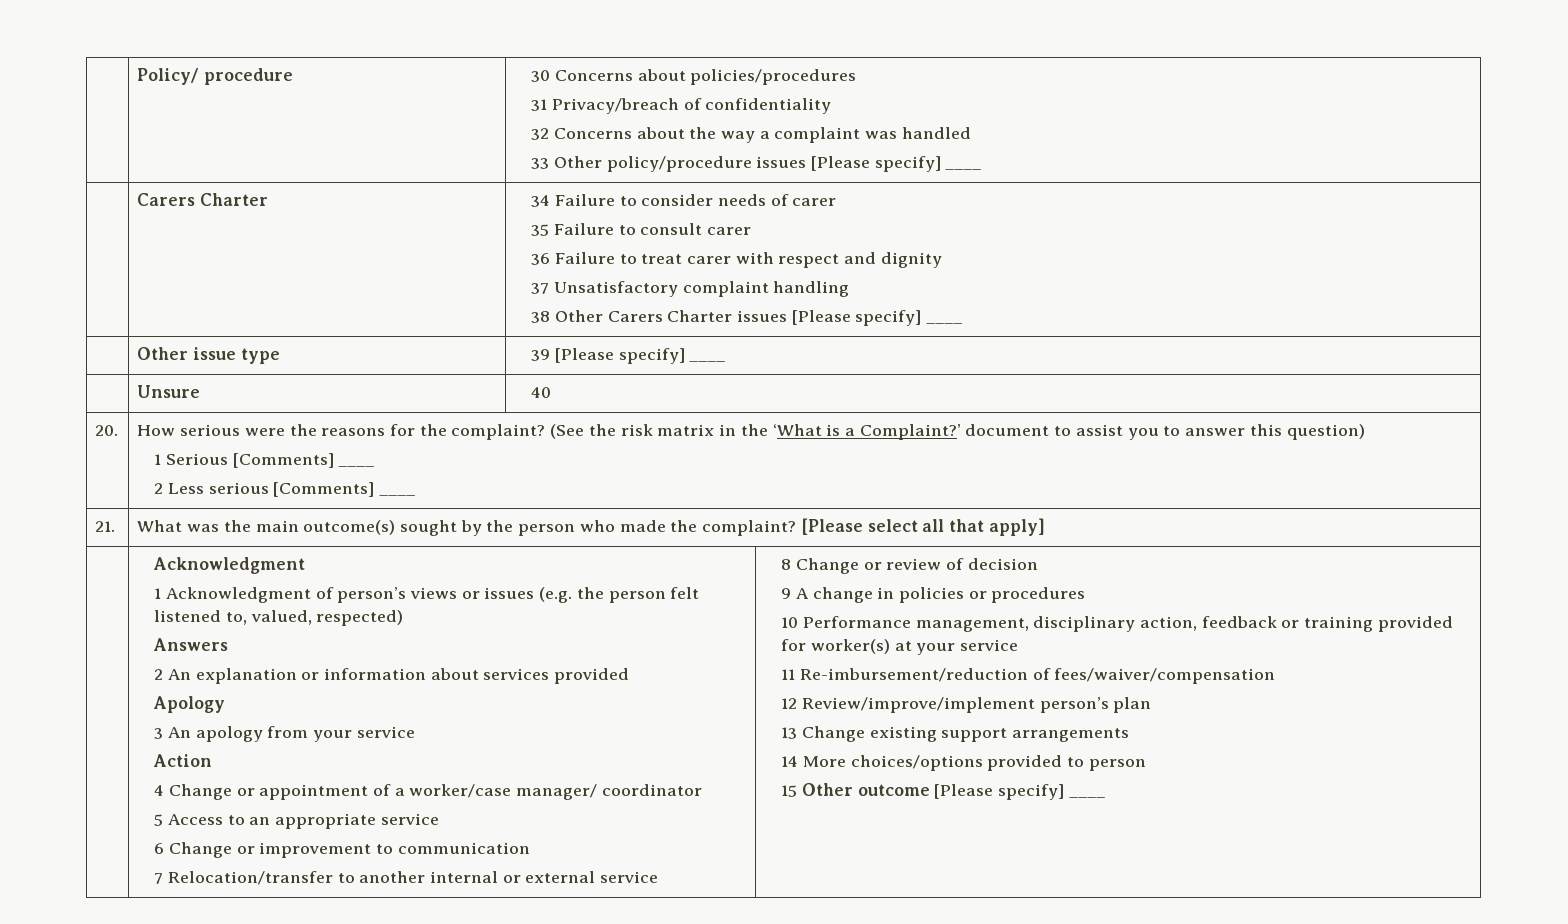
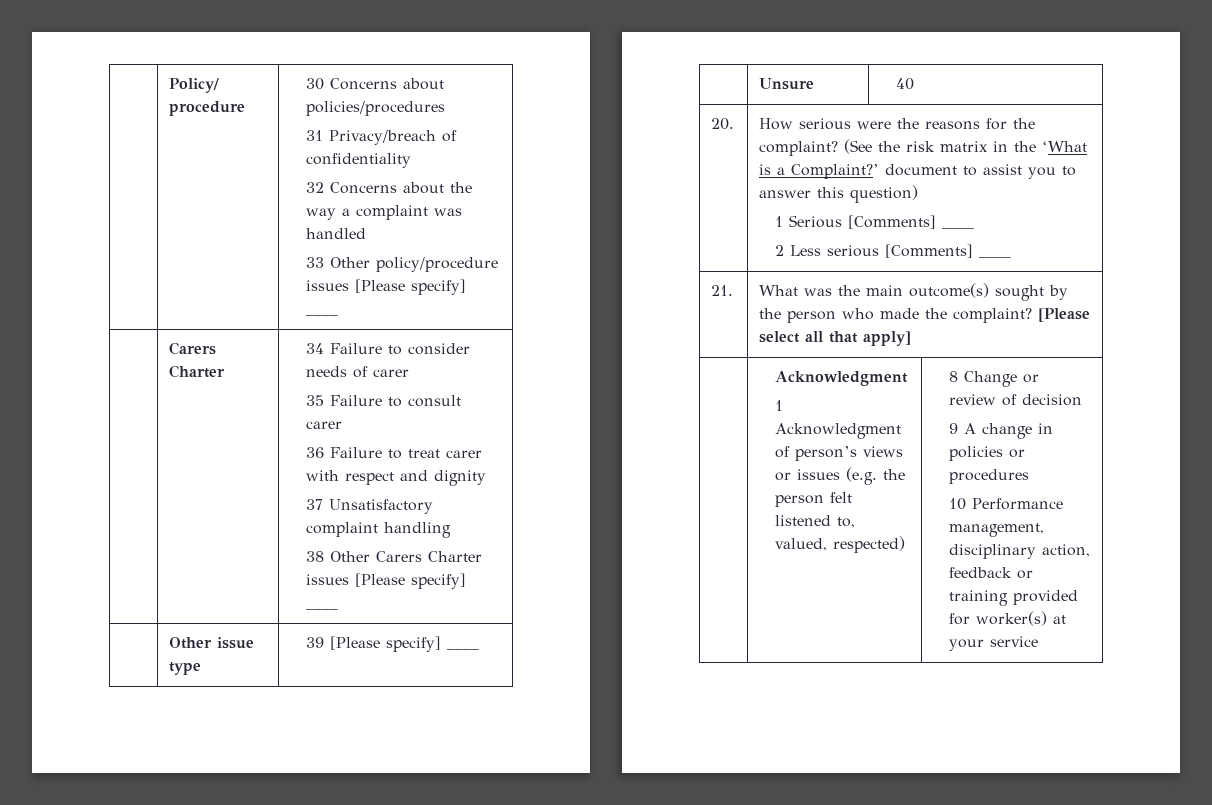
- Answers
- 2 An explanation or information about services provided
- Apology
- 3 An apology from your service
- Action
- 4 Change or appointment of a worker/case manager/ coordinator
- 5 Access to an appropriate service
- 6 Change or improvement to communication
- 7 Relocation/transfer to another internal or external service
- 11 Re-imbursement/reduction of fees/waiver/compensation
- 12 Review/improve/implement person’s plan
- 13 Change existing support arrangements
- 14 More choices/options provided to person
- 15 Other outcome [Please specify] ____

